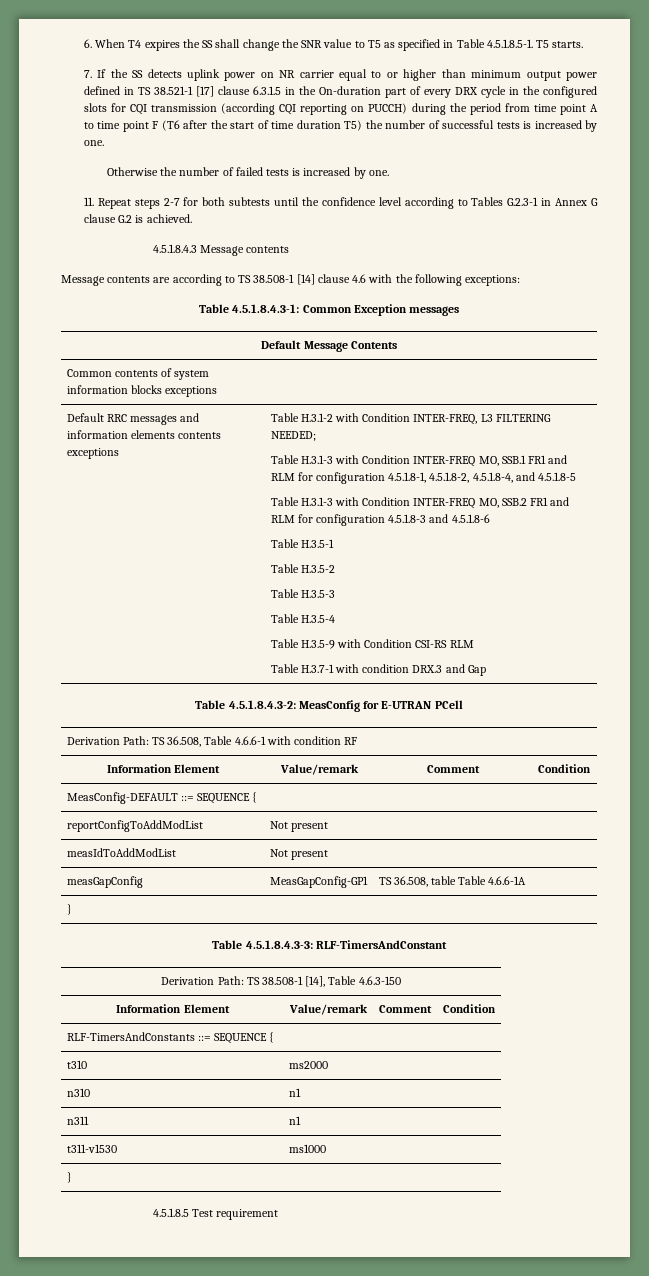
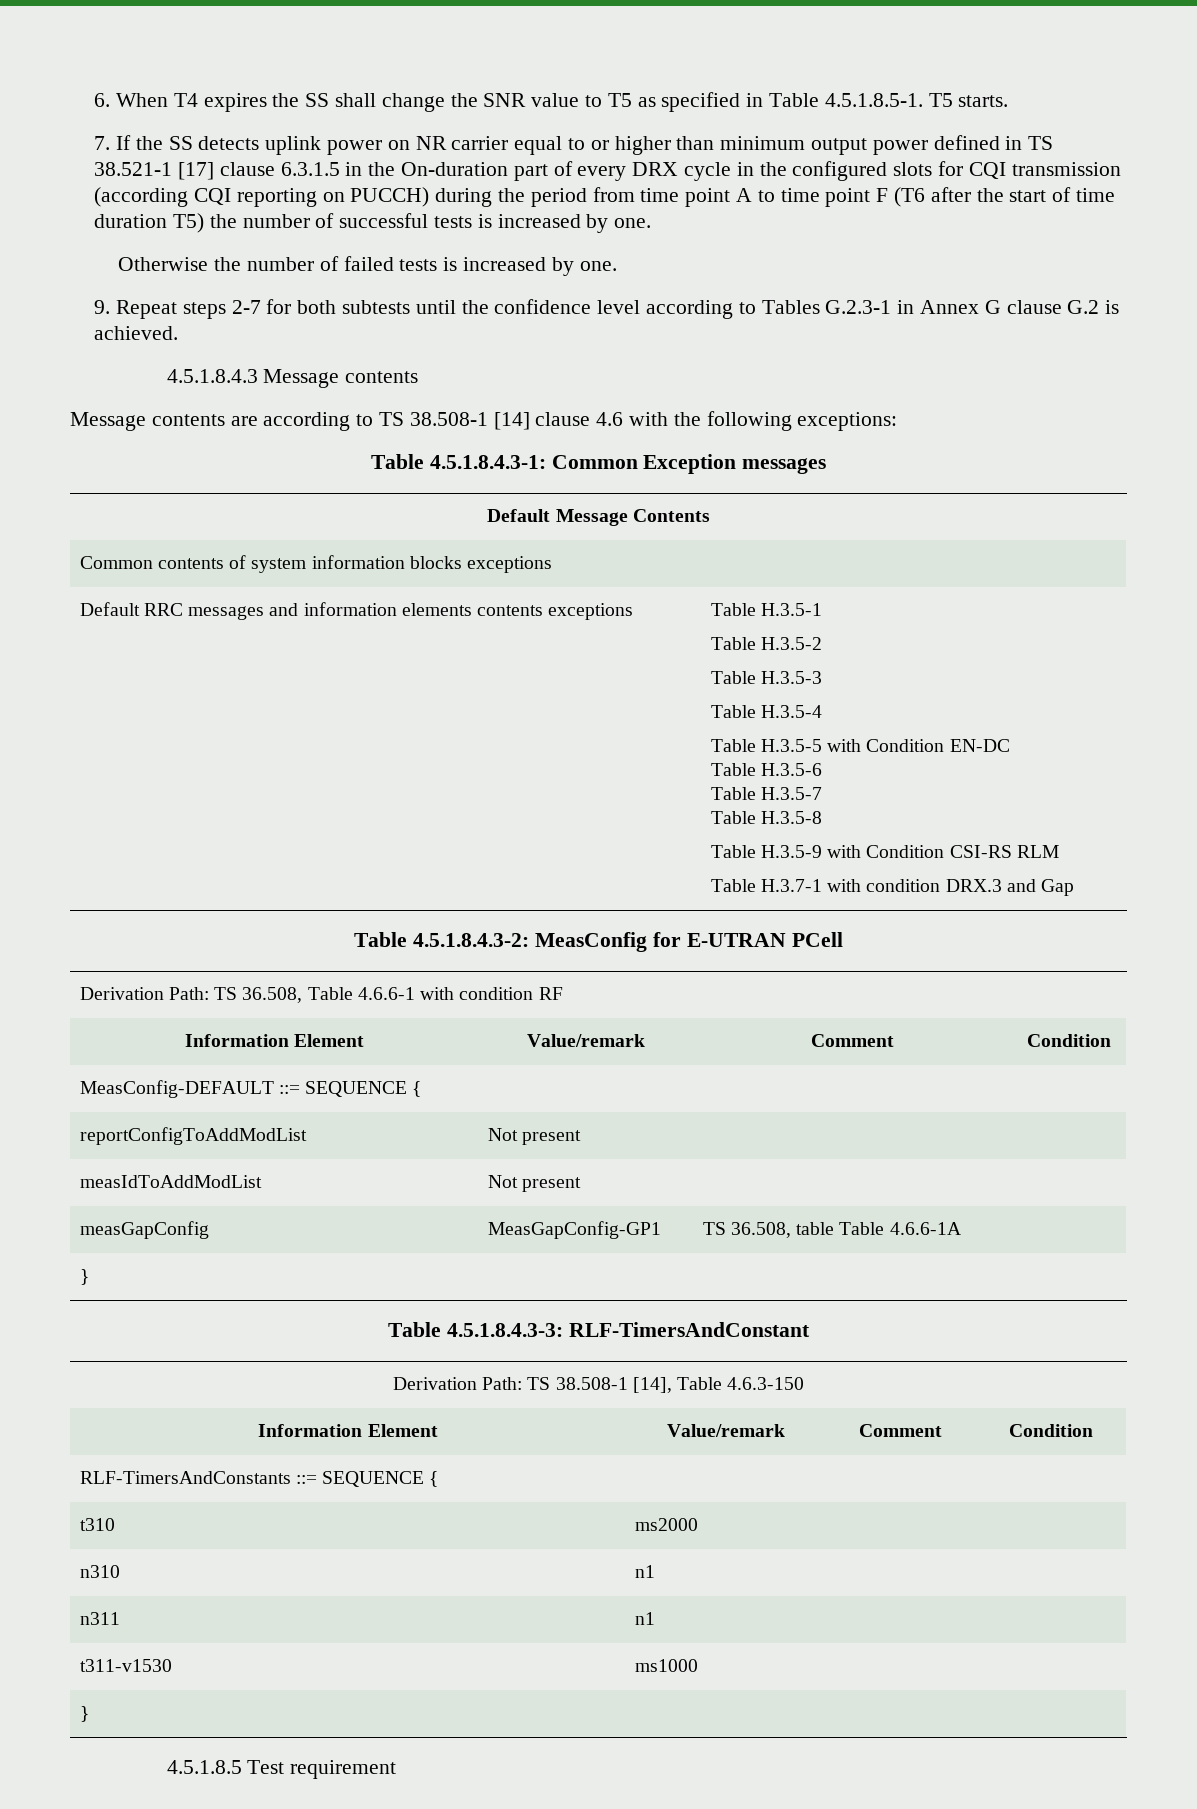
- 11. Repeat steps 2-7 for both subtests until the confidence level according to Tables G.2.3-1 in Annex G clause G.2 is achieved.
+ 9. Repeat steps 2-7 for both subtests until the confidence level according to Tables G.2.3-1 in Annex G clause G.2 is achieved.
- Table H.3.1-2 with Condition INTER-FREQ, L3 FILTERING NEEDED;
- Table H.3.1-3 with Condition INTER-FREQ MO, SSB.1 FR1 and RLM for configuration 4.5.1.8-1, 4.5.1.8-2, 4.5.1.8-4, and 4.5.1.8-5
- Table H.3.1-3 with Condition INTER-FREQ MO, SSB.2 FR1 and RLM for configuration 4.5.1.8-3 and 4.5.1.8-6
+ Table H.3.5-5 with Condition EN-DC
+ Table H.3.5-6
+ Table H.3.5-7
+ Table H.3.5-8

